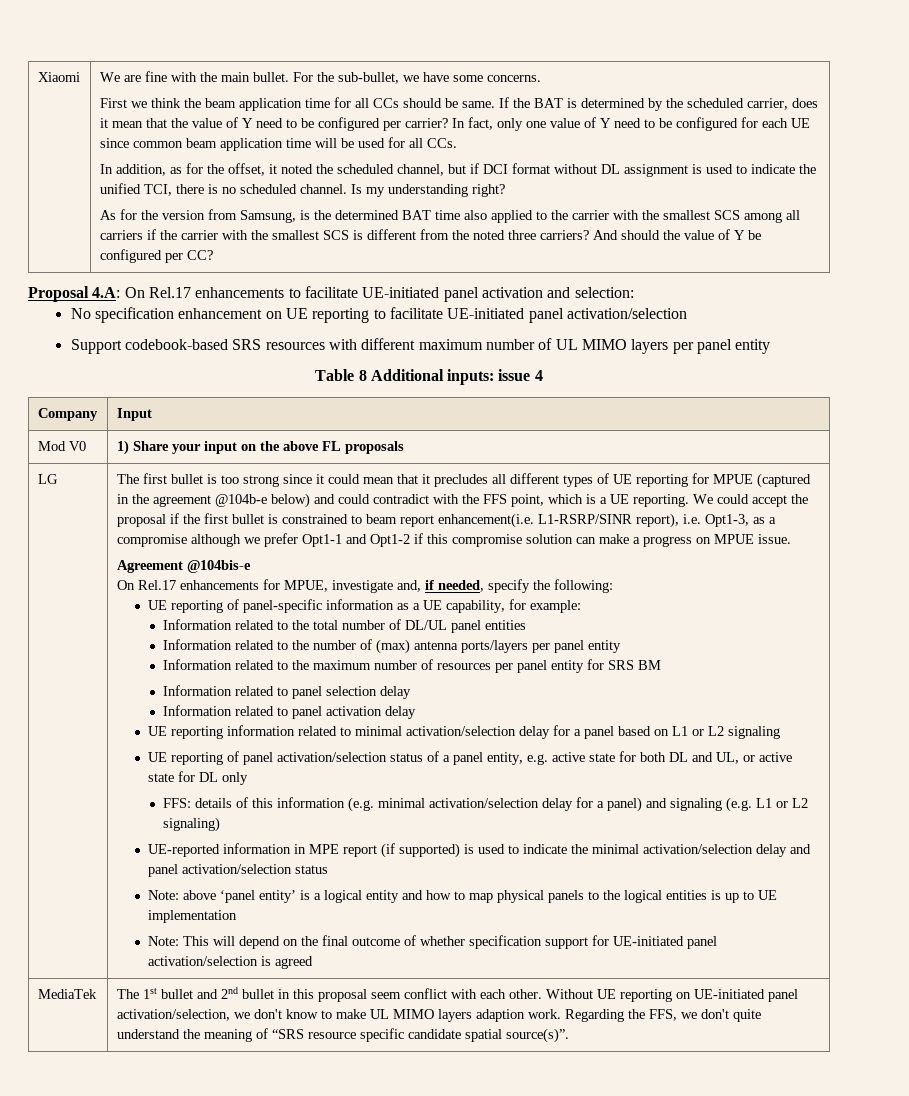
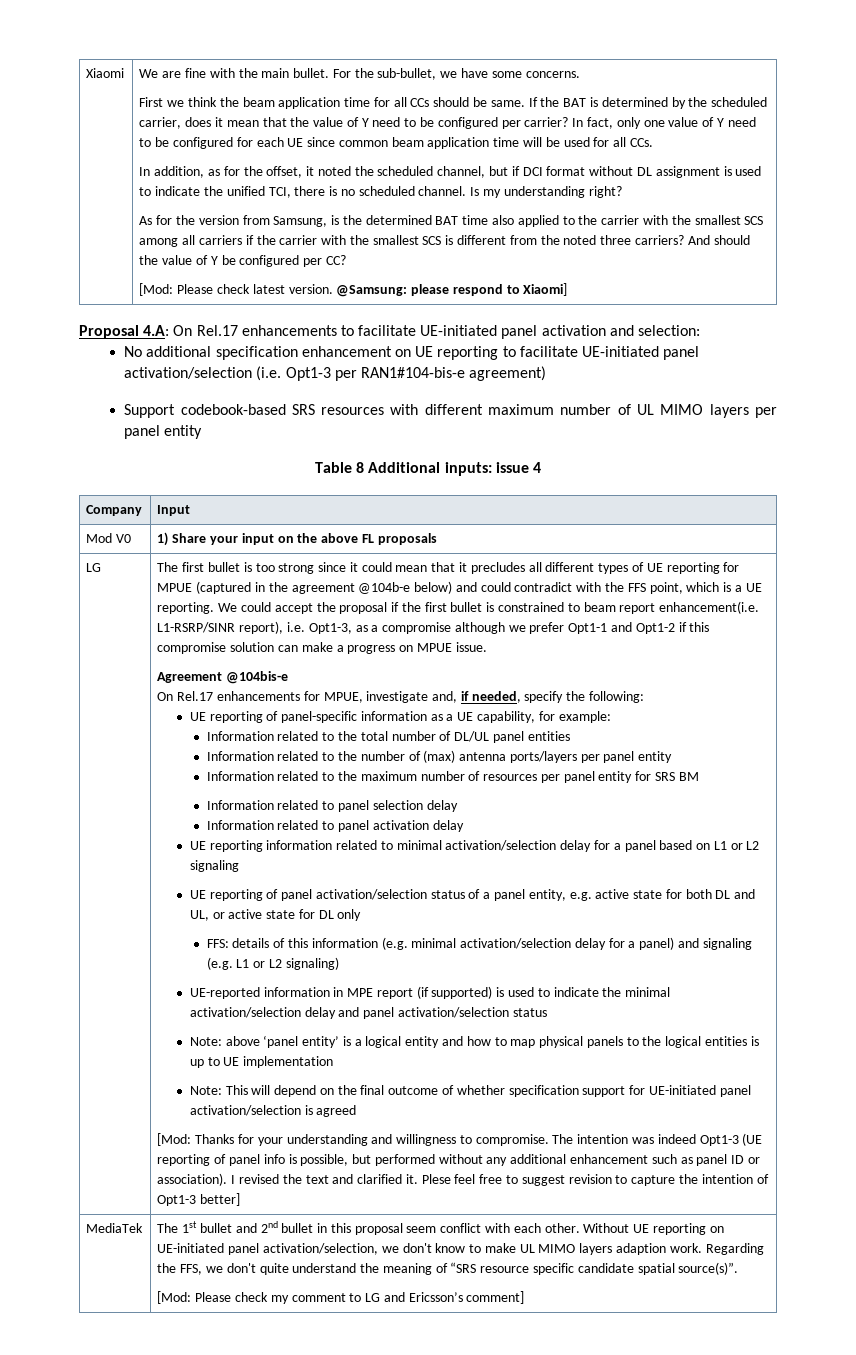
+ [Mod: Please check latest version. @Samsung: please respond to Xiaomi]
- No specification enhancement on UE reporting to facilitate UE-initiated panel activation/selection
+ No additional specification enhancement on UE reporting to facilitate UE-initiated panel activation/selection (i.e. Opt1-3 per RAN1#104-bis-e agreement)
+ [Mod: Thanks for your understanding and willingness to compromise. The intention was indeed Opt1-3 (UE reporting of panel info is possible, but performed without any additional enhancement such as panel ID or association). I revised the text and clarified it. Plese feel free to suggest revision to capture the intention of Opt1-3 better]
+ [Mod: Please check my comment to LG and Ericsson’s comment]

